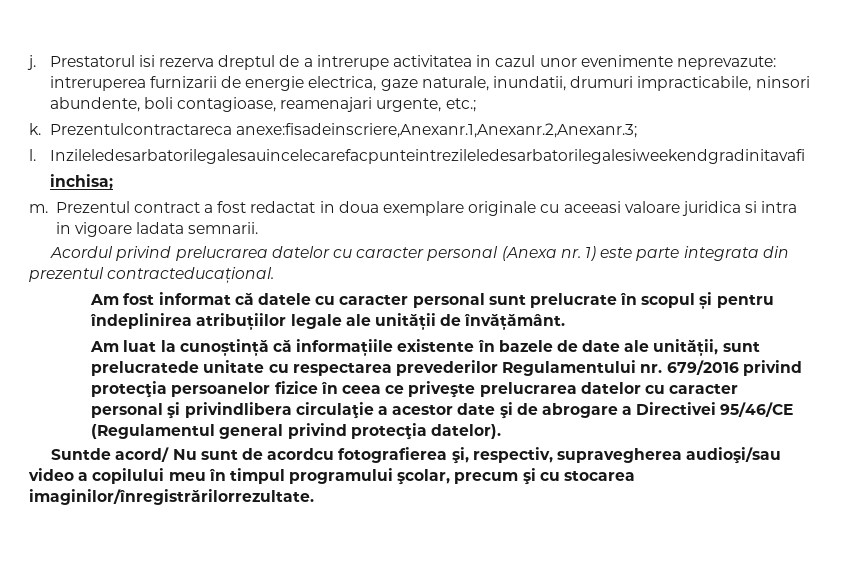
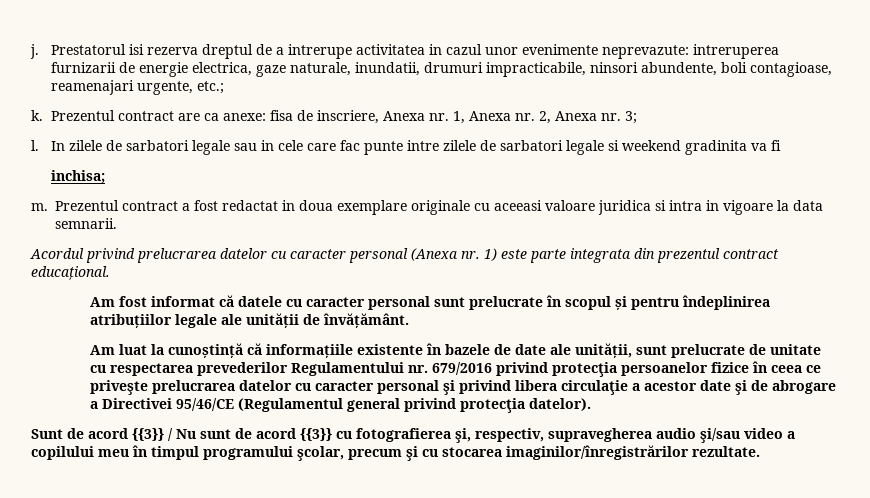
- Prezentulcontractareca anexe:fisadeinscriere,Anexanr.1,Anexanr.2,Anexanr.3;
- l. Inzileledesarbatorilegalesauincelecarefacpunteintrezileledesarbatorilegalesiweekendgradinitavafi
+ Prezentul contract are ca anexe: fisa de inscriere, Anexa nr. 1, Anexa nr. 2, Anexa nr. 3;
+ l. In zilele de sarbatori legale sau in cele care fac punte intre zilele de sarbatori legale si weekend gradinita va fi
- Prezentul contract a fost redactat in doua exemplare originale cu aceeasi valoare juridica si intra in vigoare ladata semnarii.
+ Prezentul contract a fost redactat in doua exemplare originale cu aceeasi valoare juridica si intra in vigoare la data semnarii.
- Acordul privind prelucrarea datelor cu caracter personal (Anexa nr. 1) este parte integrata din prezentul contracteducațional.
+ Acordul privind prelucrarea datelor cu caracter personal (Anexa nr. 1) este parte integrata din prezentul contract educațional.
- Am luat la cunoștință că informațiile existente în bazele de date ale unității, sunt prelucratede unitate cu respectarea prevederilor Regulamentului nr. 679/2016 privind protecţia persoanelor fizice în ceea ce priveşte prelucrarea datelor cu caracter personal şi privindlibera circulaţie a acestor date şi de abrogare a Directivei 95/46/CE (Regulamentul general privind protecţia datelor).
+ Am luat la cunoștință că informațiile existente în bazele de date ale unității, sunt prelucrate de unitate cu respectarea prevederilor Regulamentului nr. 679/2016 privind protecţia persoanelor fizice în ceea ce priveşte prelucrarea datelor cu caracter personal şi privind libera circulaţie a acestor date şi de abrogare a Directivei 95/46/CE (Regulamentul general privind protecţia datelor).
- Suntde acord/ Nu sunt de acordcu fotografierea şi, respectiv, supravegherea audioşi/sau video a copilului meu în timpul programului şcolar, precum şi cu stocarea imaginilor/înregistrărilorrezultate.
+ Sunt de acord {{3}} / Nu sunt de acord {{3}} cu fotografierea şi, respectiv, supravegherea audio şi/sau video a copilului meu în timpul programului şcolar, precum şi cu stocarea imaginilor/înregistrărilor rezultate.

